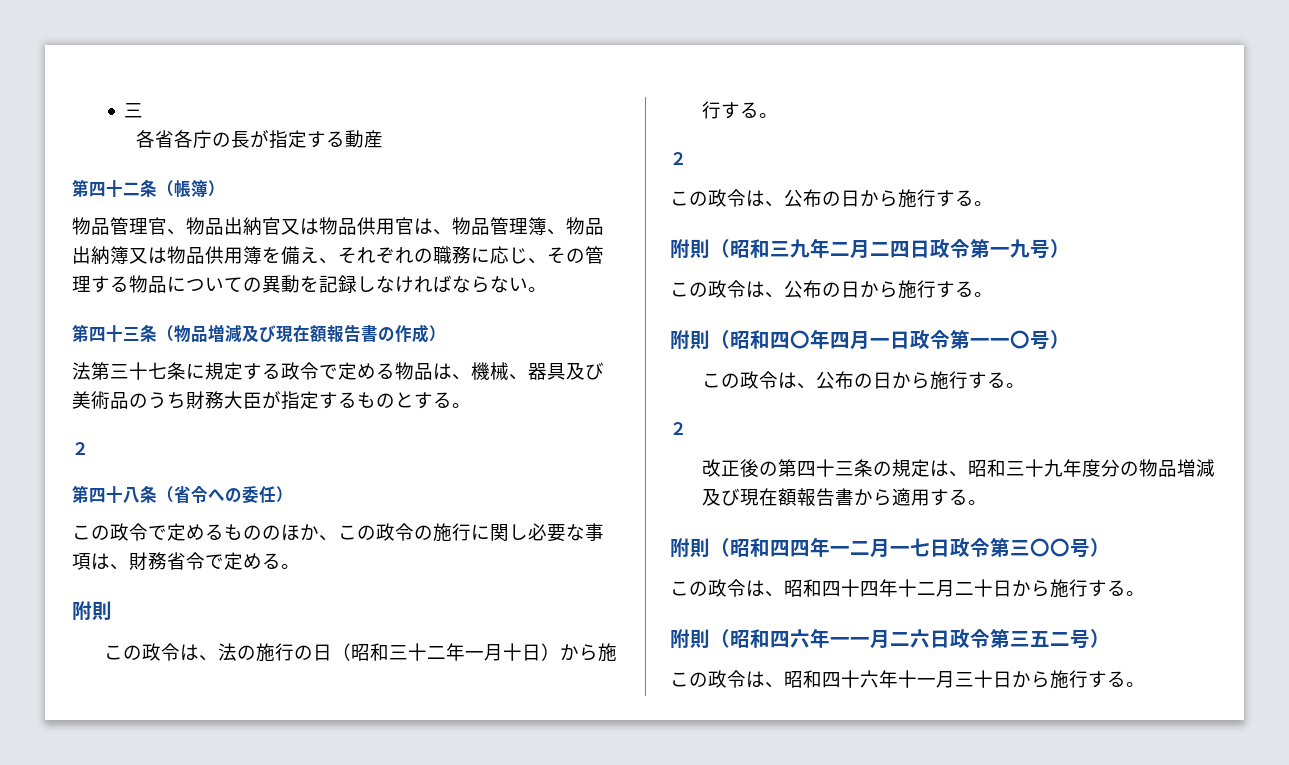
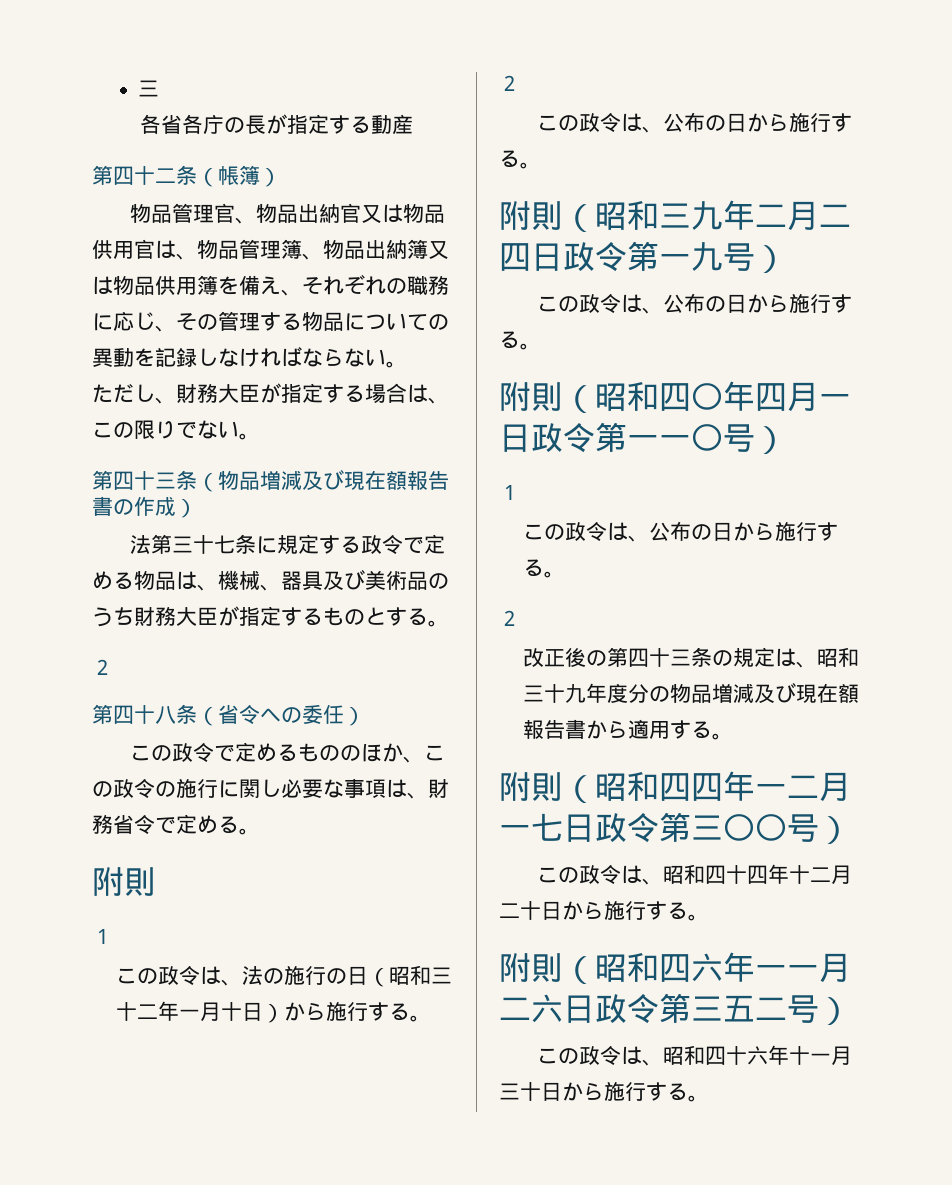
+ ただし、財務大臣が指定する場合は、この限りでない。
  この政令で定めるもののほか、この政令の施行に関し必要な事項は、財務省令で定める。
  附則
+ １
  附則（昭和四〇年四月一日政令第一一〇号）
+ １

